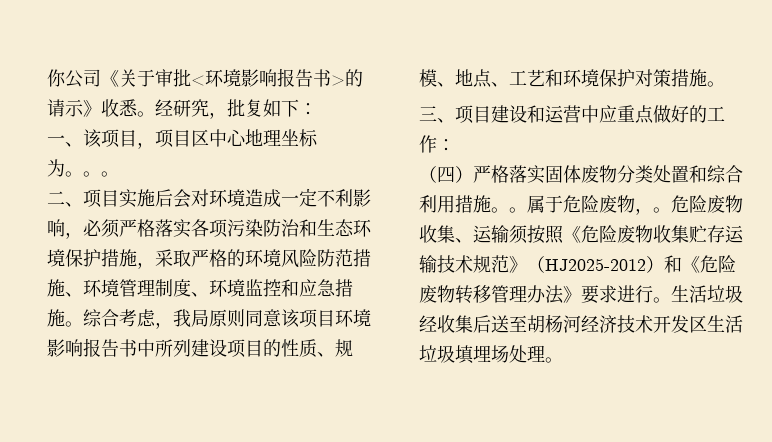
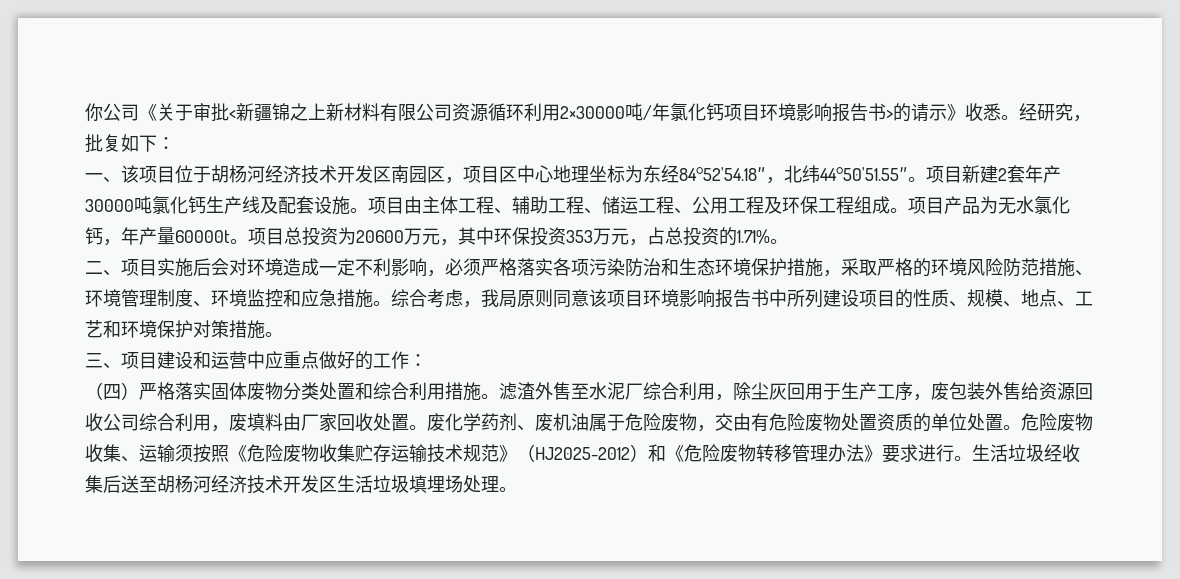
- 你公司《关于审批<环境影响报告书>的请示》收悉。
+ 你公司《关于审批<新疆锦之上新材料有限公司资源循环利用2×30000吨/年氯化钙项目环境影响报告书>的请示》收悉。
- 一、该项目，项目区中心地理坐标为。。。
+ 一、该项目位于胡杨河经济技术开发区南园区，项目区中心地理坐标为东经84°52'54.18″，北纬44°50'51.55″。项目新建2套年产30000吨氯化钙生产线及配套设施。项目由主体工程、辅助工程、储运工程、公用工程及环保工程组成。项目产品为无水氯化钙，年产量60000t。项目总投资为20600万元，其中环保投资353万元，占总投资的1.71%。
- 。属于危险废物，。
+ 滤渣外售至水泥厂综合利用，除尘灰回用于生产工序，废包装外售给资源回收公司综合利用，废填料由厂家回收处置。废化学药剂、废机油属于危险废物，交由有危险废物处置资质的单位处置。

